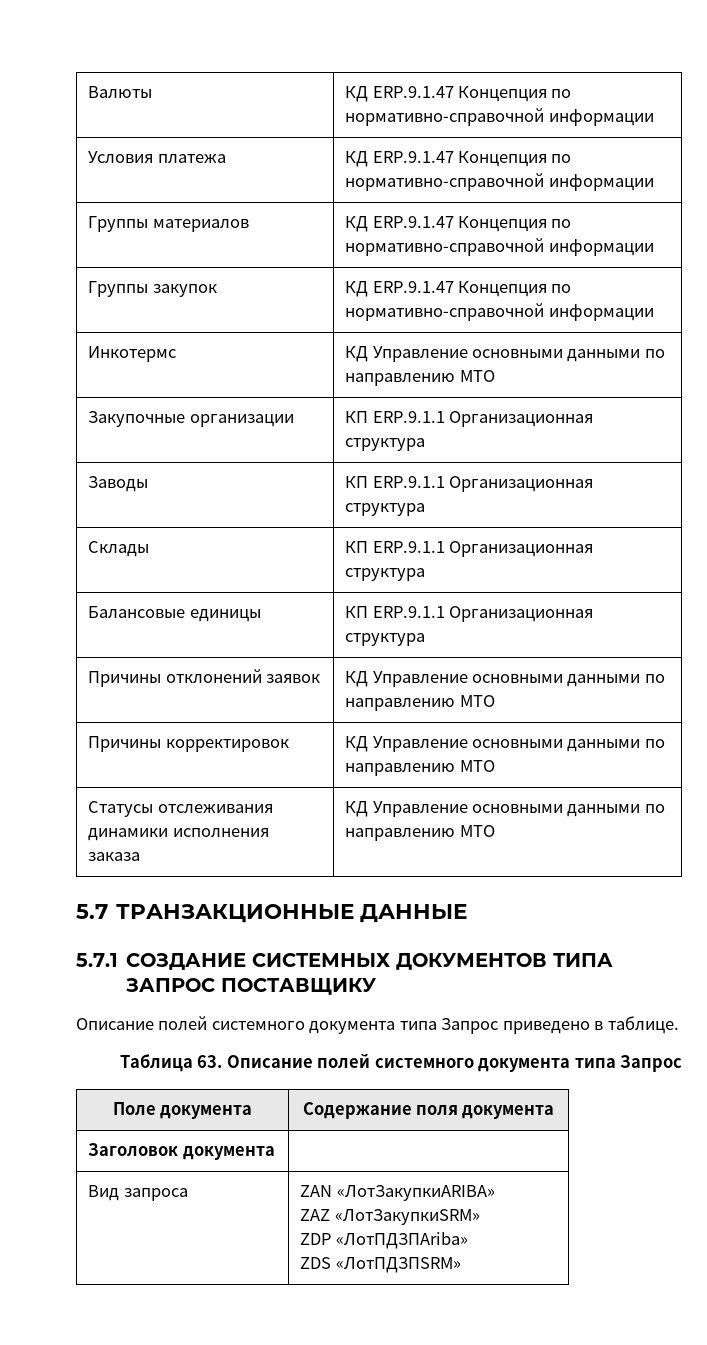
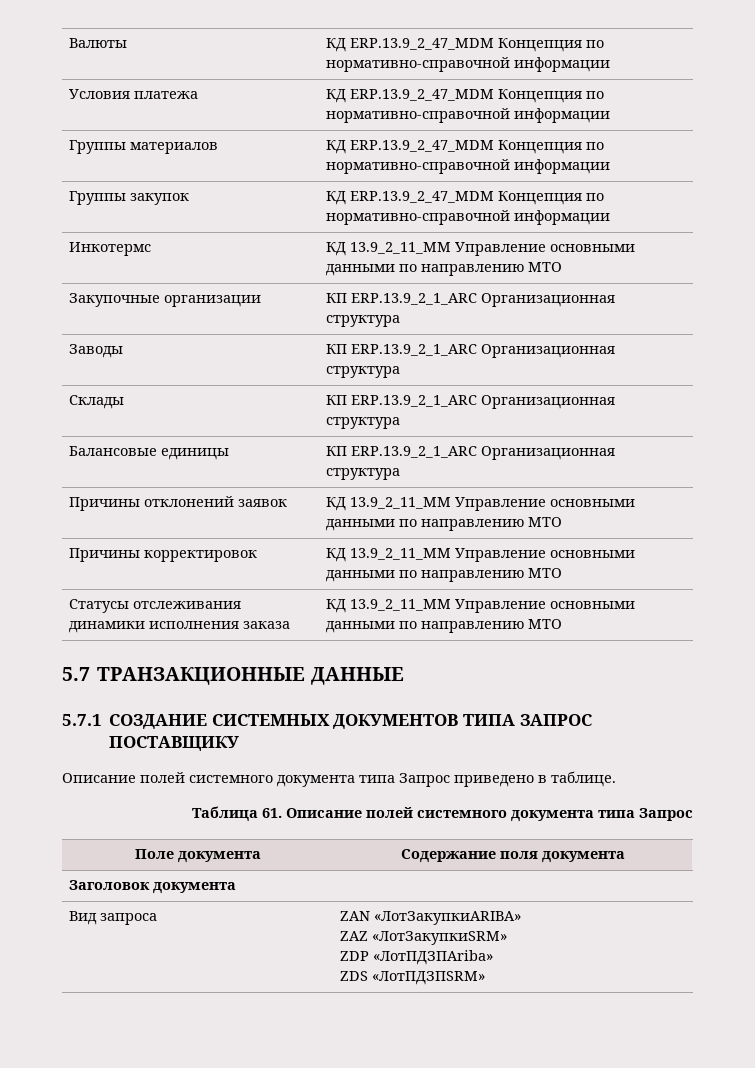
- Валюты | КД ERP.9.1.47 Концепция по нормативно-справочной информации
+ Валюты | КД ERP.13.9_2_47_MDM Концепция по нормативно-справочной информации
- Условия платежа | КД ERP.9.1.47 Концепция по нормативно-справочной информации
+ Условия платежа | КД ERP.13.9_2_47_MDM Концепция по нормативно-справочной информации
- Группы материалов | КД ERP.9.1.47 Концепция по нормативно-справочной информации
+ Группы материалов | КД ERP.13.9_2_47_MDM Концепция по нормативно-справочной информации
- Группы закупок | КД ERP.9.1.47 Концепция по нормативно-справочной информации
+ Группы закупок | КД ERP.13.9_2_47_MDM Концепция по нормативно-справочной информации
- Инкотермс | КД Управление основными данными по направлению МТО
+ Инкотермс | КД 13.9_2_11_MM Управление основными данными по направлению МТО
- Закупочные организации | КП ERP.9.1.1 Организационная структура
+ Закупочные организации | КП ERP.13.9_2_1_ARC Организационная структура
- Заводы | КП ERP.9.1.1 Организационная структура
+ Заводы | КП ERP.13.9_2_1_ARC Организационная структура
- Склады | КП ERP.9.1.1 Организационная структура
+ Склады | КП ERP.13.9_2_1_ARC Организационная структура
- Балансовые единицы | КП ERP.9.1.1 Организационная структура
+ Балансовые единицы | КП ERP.13.9_2_1_ARC Организационная структура
- Причины отклонений заявок | КД Управление основными данными по направлению МТО
+ Причины отклонений заявок | КД 13.9_2_11_MM Управление основными данными по направлению МТО
- Причины корректировок | КД Управление основными данными по направлению МТО
+ Причины корректировок | КД 13.9_2_11_MM Управление основными данными по направлению МТО
- Статусы отслеживания динамики исполнения заказа | КД Управление основными данными по направлению МТО
+ Статусы отслеживания динамики исполнения заказа | КД 13.9_2_11_MM Управление основными данными по направлению МТО
- Таблица 63. Описание полей системного документа типа Запрос
+ Таблица 61. Описание полей системного документа типа Запрос

